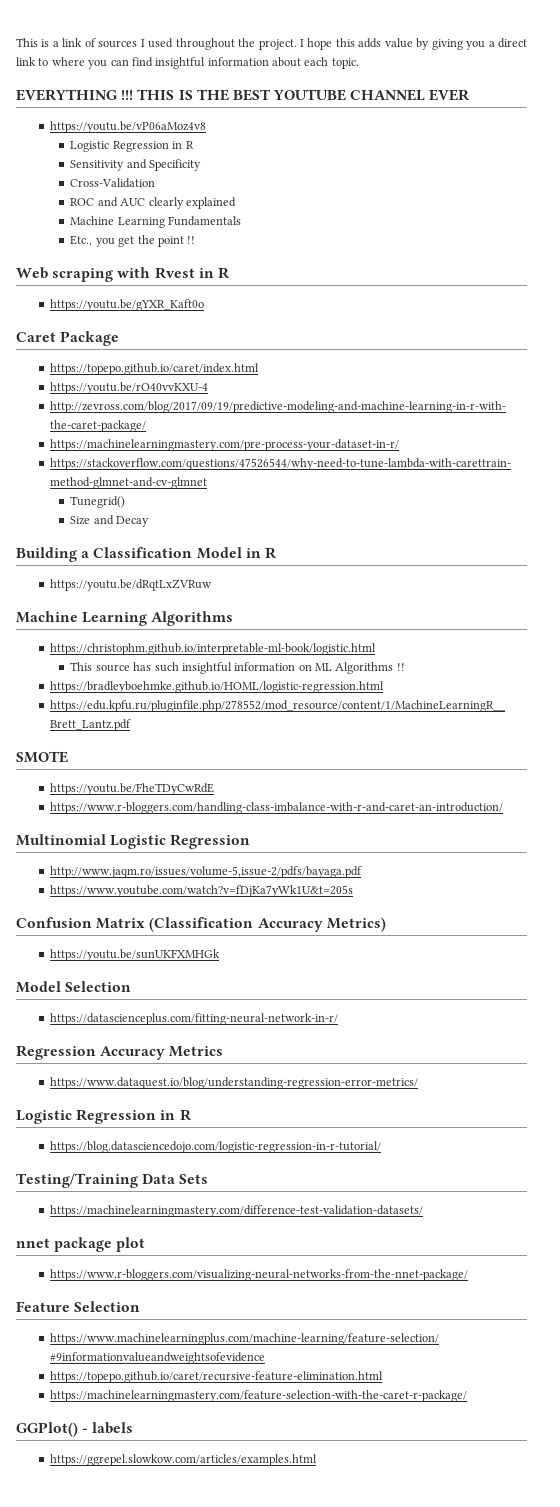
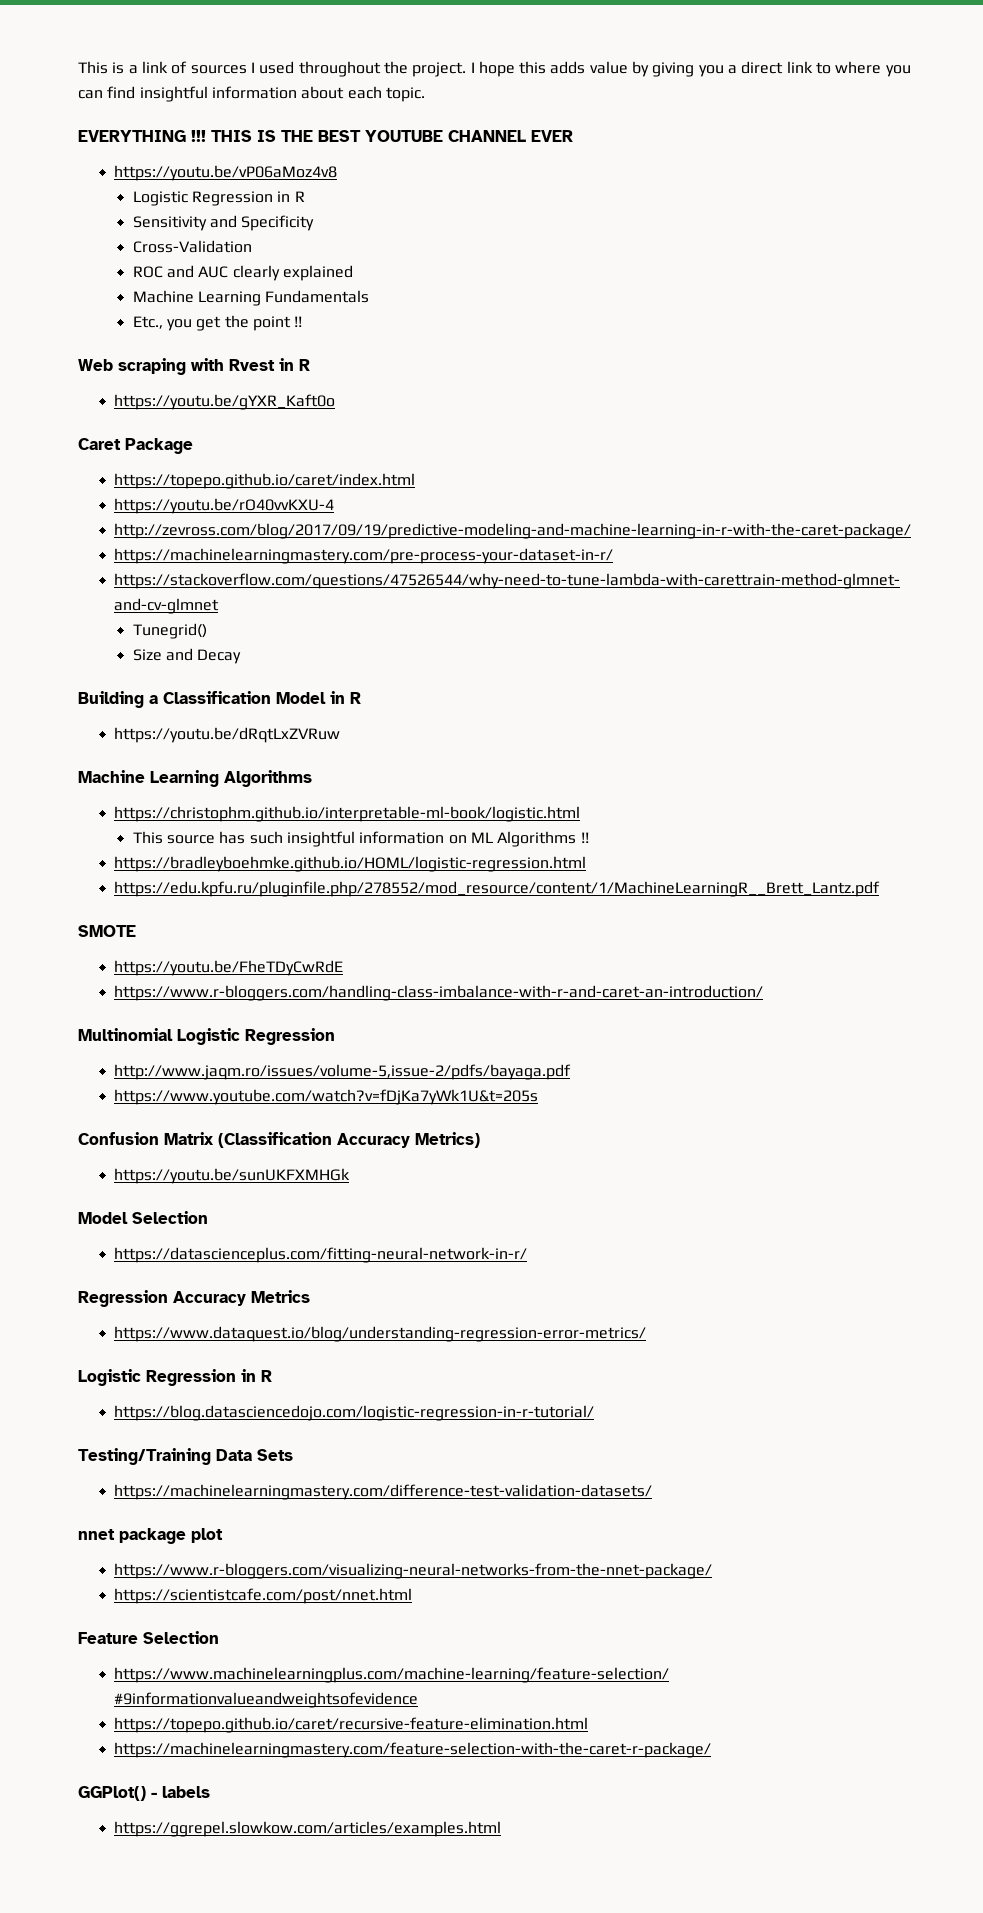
+ https://scientistcafe.com/post/nnet.html

